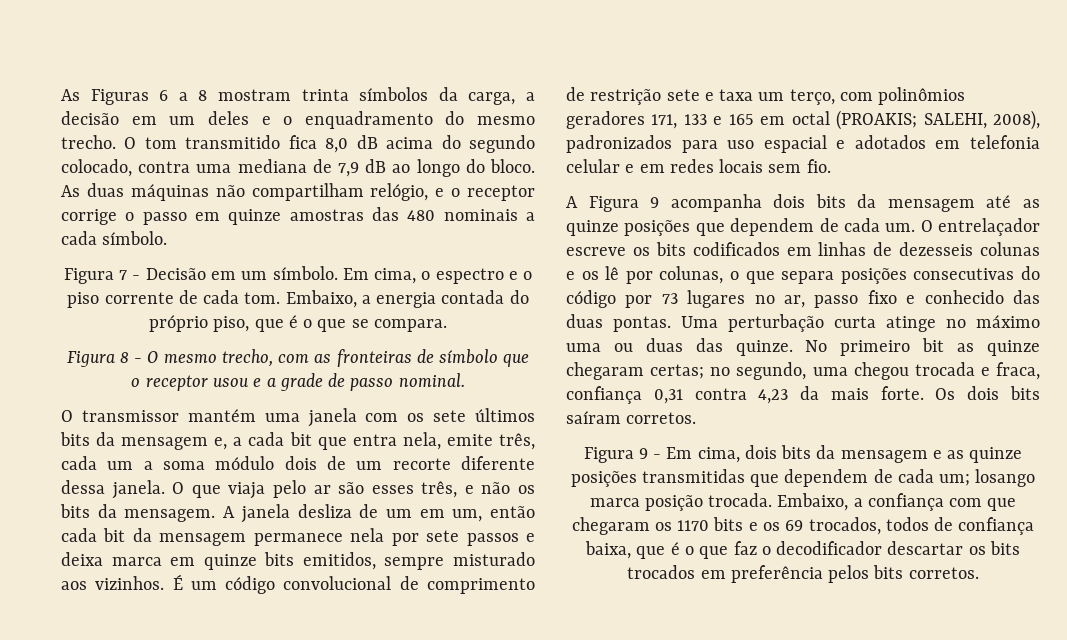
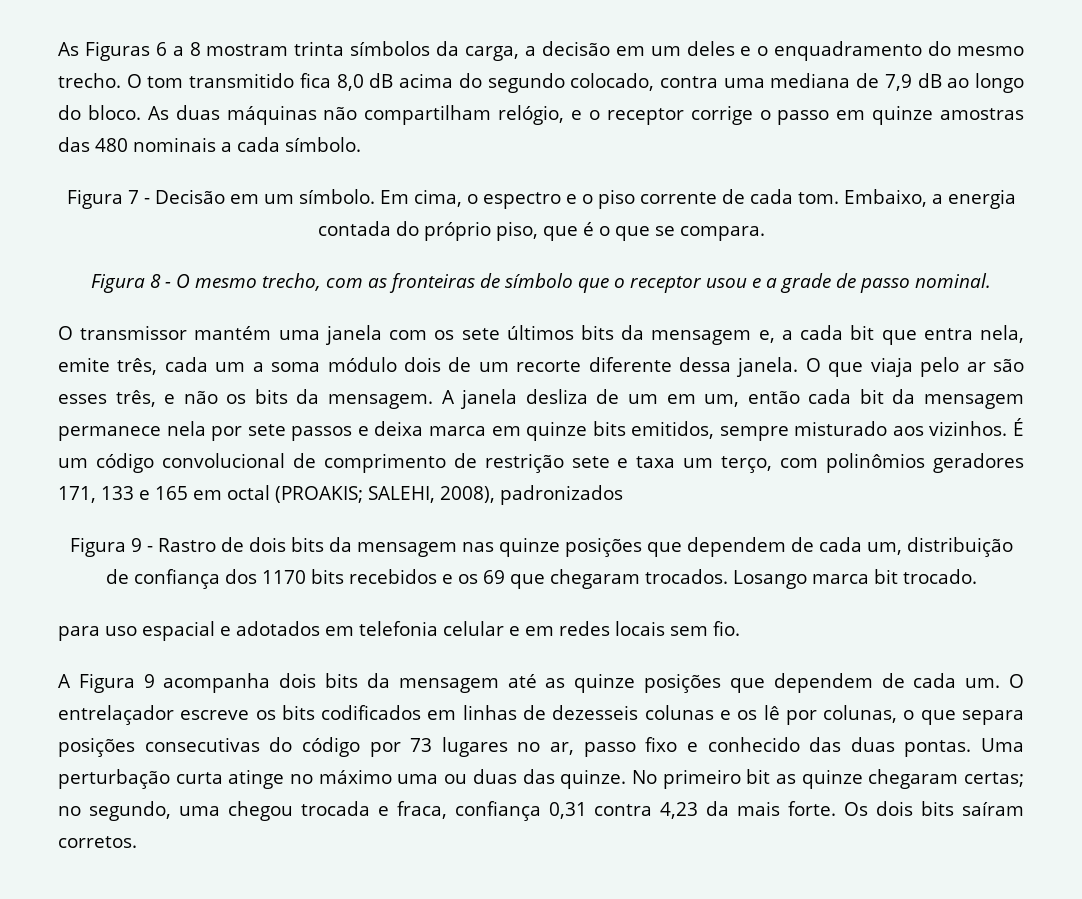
- É um código convolucional de comprimento de restrição sete e taxa um terço, com polinômios geradores 171, 133 e 165 em octal (PROAKIS; SALEHI, 2008), padronizados para uso espacial e adotados em telefonia celular e em redes locais sem fio.
+ É um código convolucional de comprimento de restrição sete e taxa um terço, com polinômios geradores 171, 133 e 165 em octal (PROAKIS; SALEHI, 2008), padronizados
+ Figura 9 - Rastro de dois bits da mensagem nas quinze posições que dependem de cada um, distribuição de confiança dos 1170 bits recebidos e os 69 que chegaram trocados. Losango marca bit trocado.
+ para uso espacial e adotados em telefonia celular e em redes locais sem fio.
- Figura 9 - Em cima, dois bits da mensagem e as quinze posições transmitidas que dependem de cada um; losango marca posição trocada. Embaixo, a confiança com que chegaram os 1170 bits e os 69 trocados, todos de confiança baixa, que é o que faz o decodificador descartar os bits trocados em preferência pelos bits corretos.

